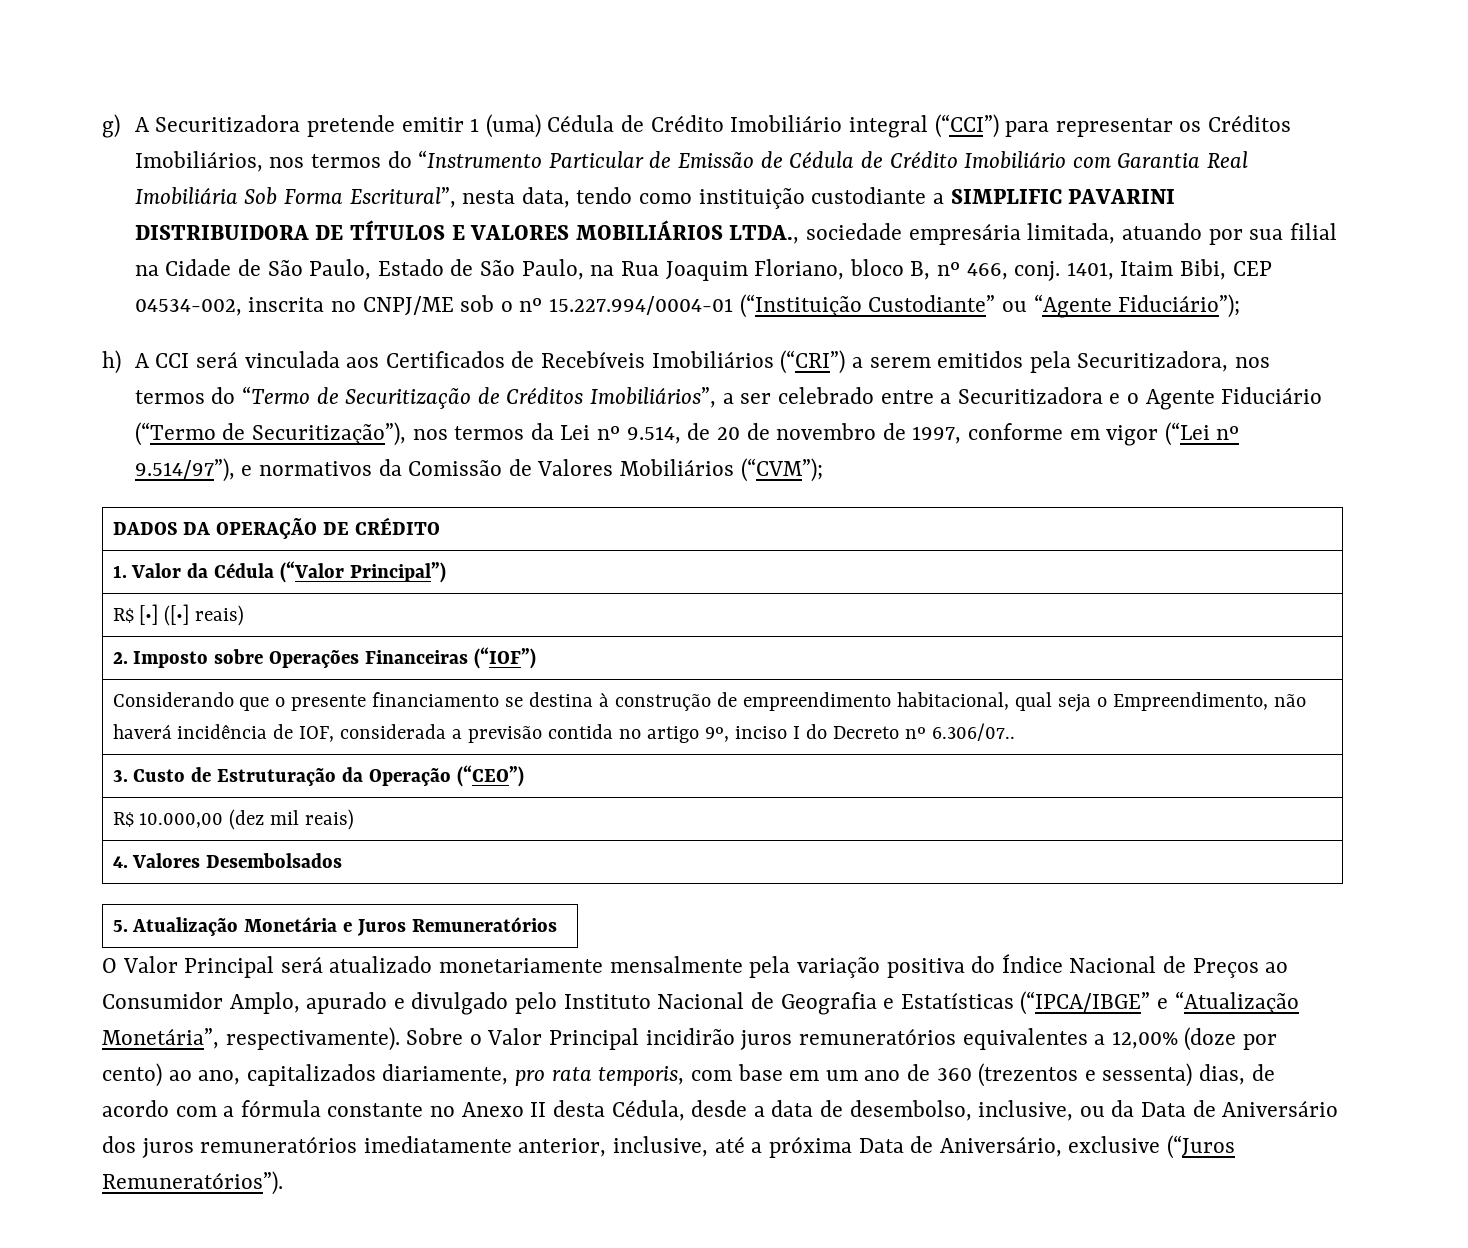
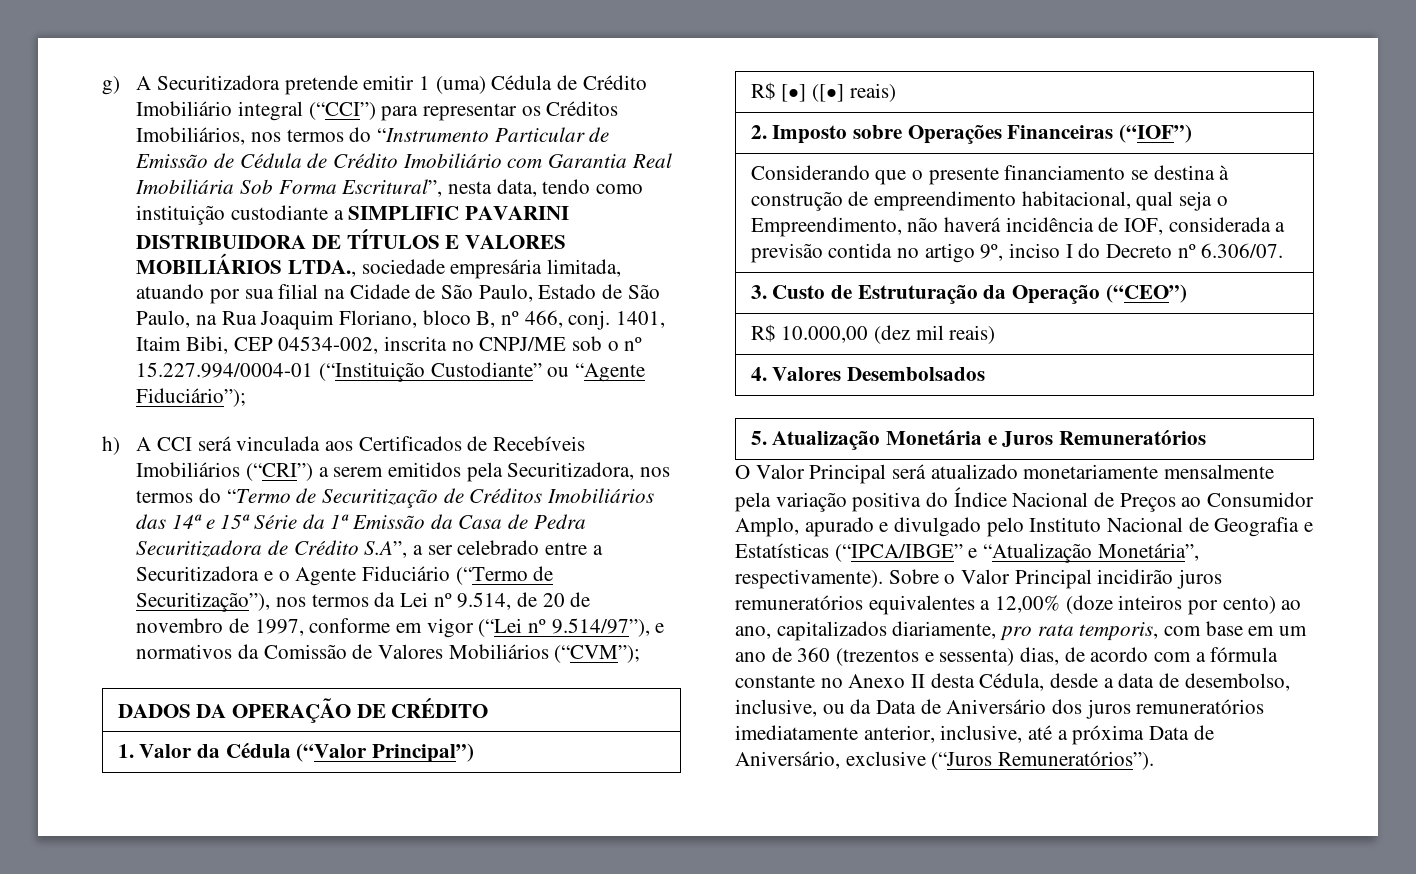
- h) A CCI será vinculada aos Certificados de Recebíveis Imobiliários (“CRI”) a serem emitidos pela Securitizadora, nos termos do “Termo de Securitização de Créditos Imobiliários”, a ser celebrado entre a Securitizadora e o Agente Fiduciário (“Termo de Securitização”), nos termos da Lei nº 9.514, de 20 de novembro de 1997, conforme em vigor (“Lei nº 9.514/97”), e normativos da Comissão de Valores Mobiliários (“CVM”);
+ h) A CCI será vinculada aos Certificados de Recebíveis Imobiliários (“CRI”) a serem emitidos pela Securitizadora, nos termos do “Termo de Securitização de Créditos Imobiliários das 14ª e 15ª Série da 1ª Emissão da Casa de Pedra Securitizadora de Crédito S.A”, a ser celebrado entre a Securitizadora e o Agente Fiduciário (“Termo de Securitização”), nos termos da Lei nº 9.514, de 20 de novembro de 1997, conforme em vigor (“Lei nº 9.514/97”), e normativos da Comissão de Valores Mobiliários (“CVM”);
- Considerando que o presente financiamento se destina à construção de empreendimento habitacional, qual seja o Empreendimento, não haverá incidência de IOF, considerada a previsão contida no artigo 9º, inciso I do Decreto nº 6.306/07..
+ Considerando que o presente financiamento se destina à construção de empreendimento habitacional, qual seja o Empreendimento, não haverá incidência de IOF, considerada a previsão contida no artigo 9º, inciso I do Decreto nº 6.306/07.
- Sobre o Valor Principal incidirão juros remuneratórios equivalentes a 12,00% (doze por cento) ao ano, capitalizados diariamente, pro rata temporis, com base em um ano de 360 (trezentos e sessenta) dias, de acordo com a fórmula constante no Anexo II desta Cédula, desde a data de desembolso, inclusive, ou da Data de Aniversário dos juros remuneratórios imediatamente anterior, inclusive, até a próxima Data de Aniversário, exclusive (“Juros Remuneratórios”).
+ Sobre o Valor Principal incidirão juros remuneratórios equivalentes a 12,00% (doze inteiros por cento) ao ano, capitalizados diariamente, pro rata temporis, com base em um ano de 360 (trezentos e sessenta) dias, de acordo com a fórmula constante no Anexo II desta Cédula, desde a data de desembolso, inclusive, ou da Data de Aniversário dos juros remuneratórios imediatamente anterior, inclusive, até a próxima Data de Aniversário, exclusive (“Juros Remuneratórios”).

